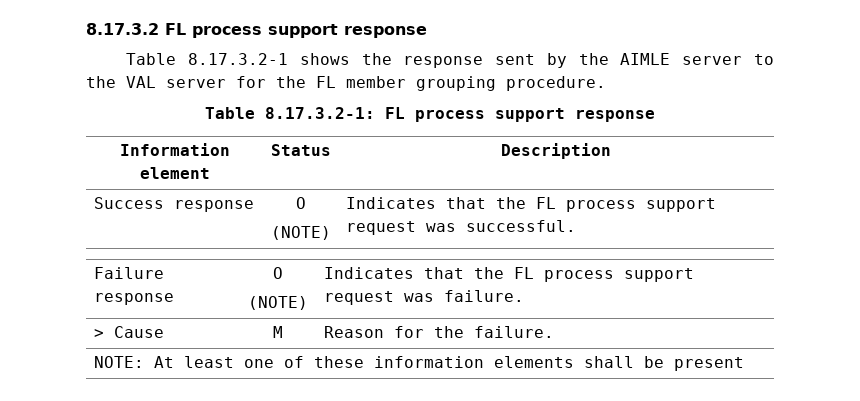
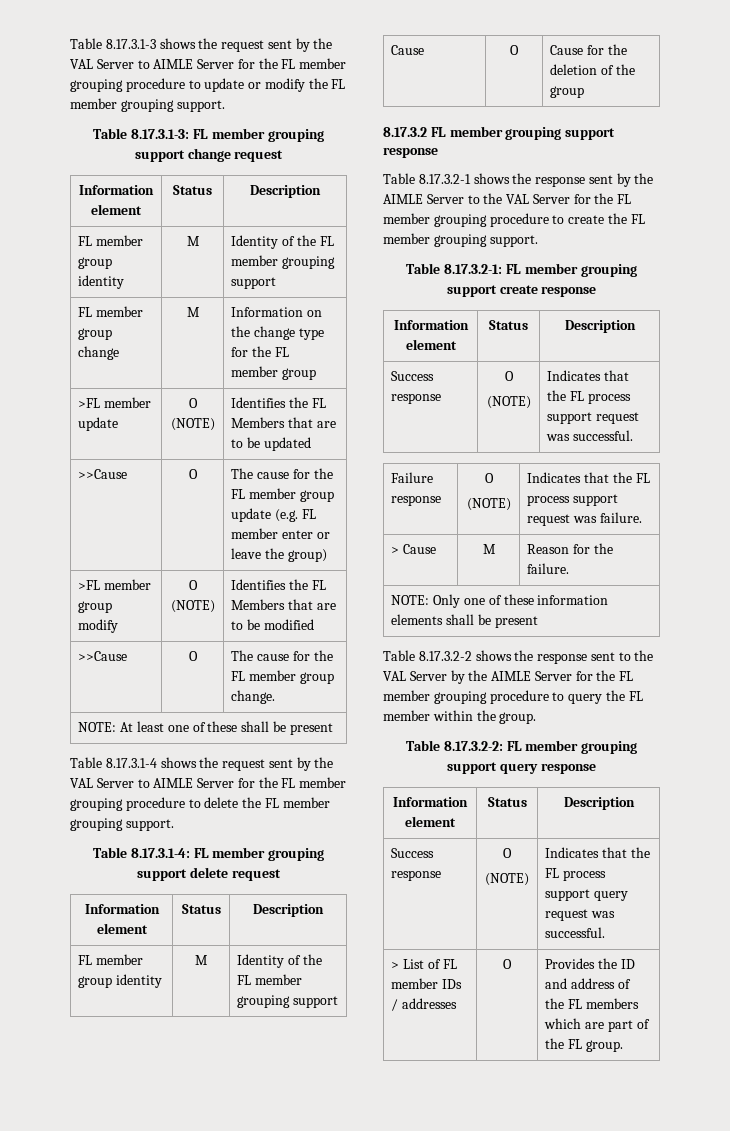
- 8.17.3.2 FL process support response
+ Table 8.17.3.1-3 shows the request sent by the VAL Server to AIMLE Server for the FL member grouping procedure to update or modify the FL member grouping support.
+ Table 8.17.3.1-3: FL member grouping support change request
+ Information element | Status | Description
+ FL member group identity | M | Identity of the FL member grouping support
+ FL member group change | M | Information on the change type for the FL member group
+ >FL member update | O (NOTE) | Identifies the FL Members that are to be updated
+ >>Cause | O | The cause for the FL member group update (e.g. FL member enter or leave the group)
+ >FL member group modify | O (NOTE) | Identifies the FL Members that are to be modified
+ >>Cause | O | The cause for the FL member group change.
+ NOTE: At least one of these shall be present
+ Table 8.17.3.1-4 shows the request sent by the VAL Server to AIMLE Server for the FL member grouping procedure to delete the FL member grouping support.
+ Table 8.17.3.1-4: FL member grouping support delete request
+ Information element | Status | Description
+ FL member group identity | M | Identity of the FL member grouping support
+ Cause | O | Cause for the deletion of the group
+ 8.17.3.2 FL member grouping support response
- Table 8.17.3.2-1 shows the response sent by the AIMLE server to the VAL server for the FL member grouping procedure.
+ Table 8.17.3.2-1 shows the response sent by the AIMLE Server to the VAL Server for the FL member grouping procedure to create the FL member grouping support.
- Table 8.17.3.2-1: FL process support response
+ Table 8.17.3.2-1: FL member grouping support create response
- NOTE: At least one of these information elements shall be present
+ NOTE: Only one of these information elements shall be present
+ Table 8.17.3.2-2 shows the response sent to the VAL Server by the AIMLE Server for the FL member grouping procedure to query the FL member within the group.
+ Table 8.17.3.2-2: FL member grouping support query response
+ Information element | Status | Description
+ Success response | O
+ (NOTE) | Indicates that the FL process support query request was successful.
+ > List of FL member IDs / addresses | O | Provides the ID and address of the FL members which are part of the FL group.

